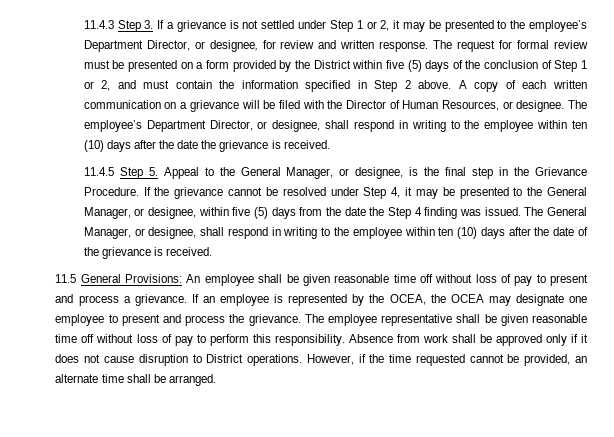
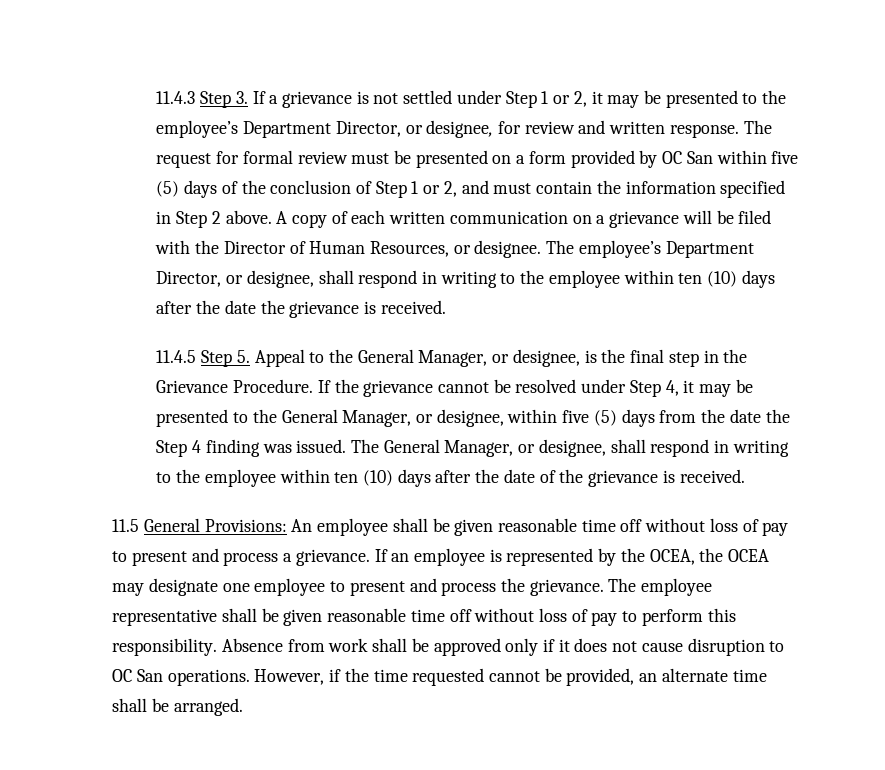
- The request for formal review must be presented on a form provided by the District within five (5) days of the conclusion of Step 1 or 2, and must contain the information specified in Step 2 above.
+ The request for formal review must be presented on a form provided by OC San within five (5) days of the conclusion of Step 1 or 2, and must contain the information specified in Step 2 above.
- Absence from work shall be approved only if it does not cause disruption to District operations.
+ Absence from work shall be approved only if it does not cause disruption to OC San operations.

